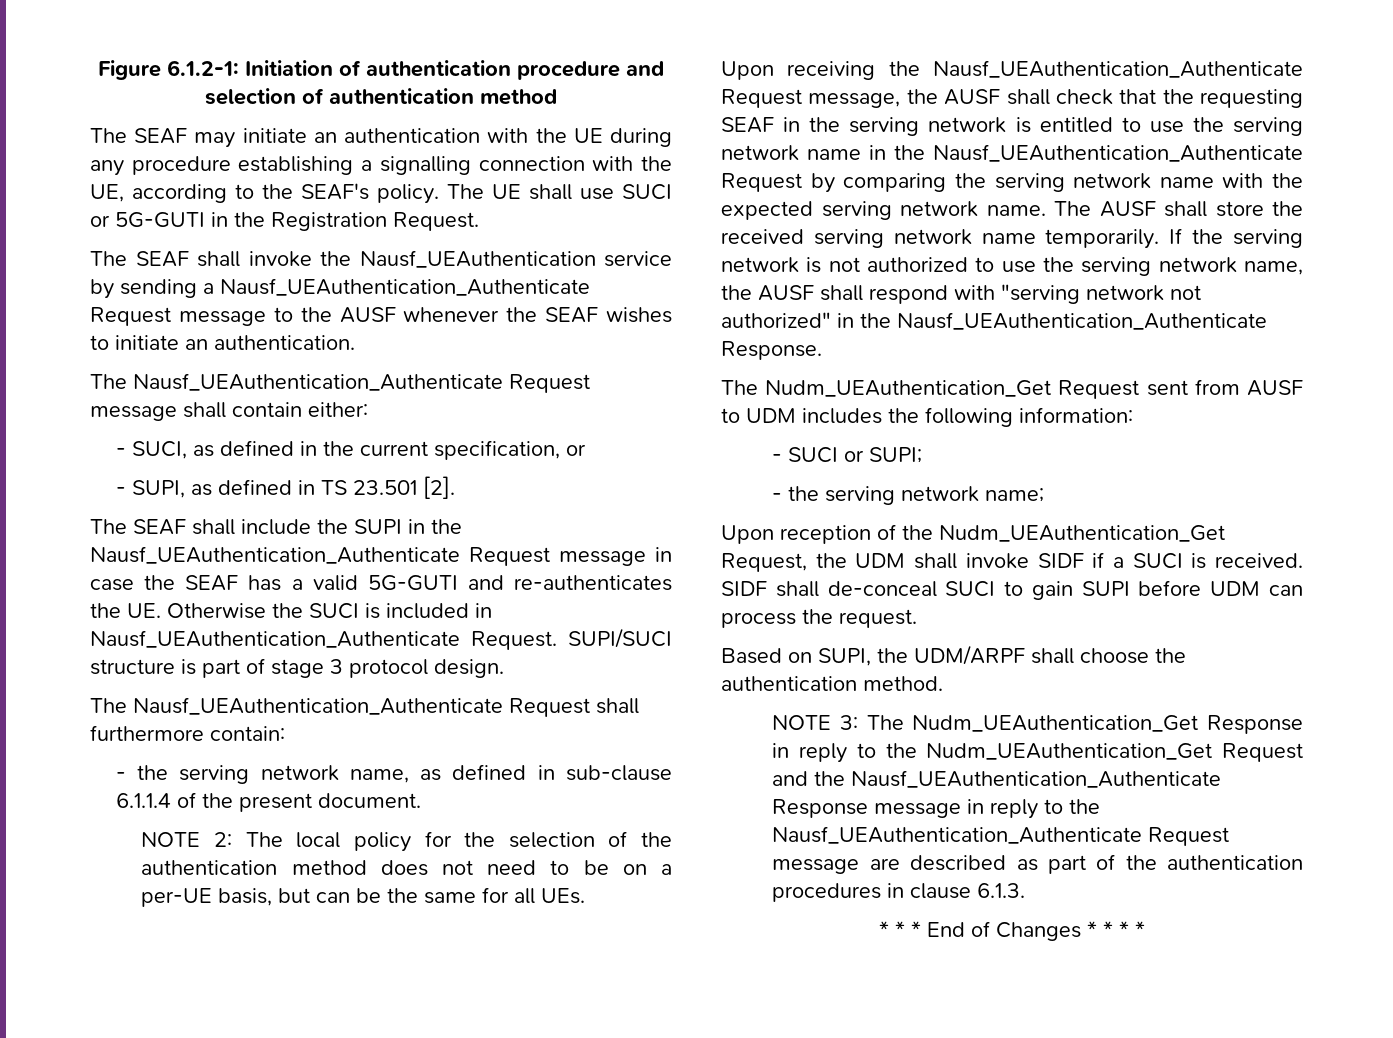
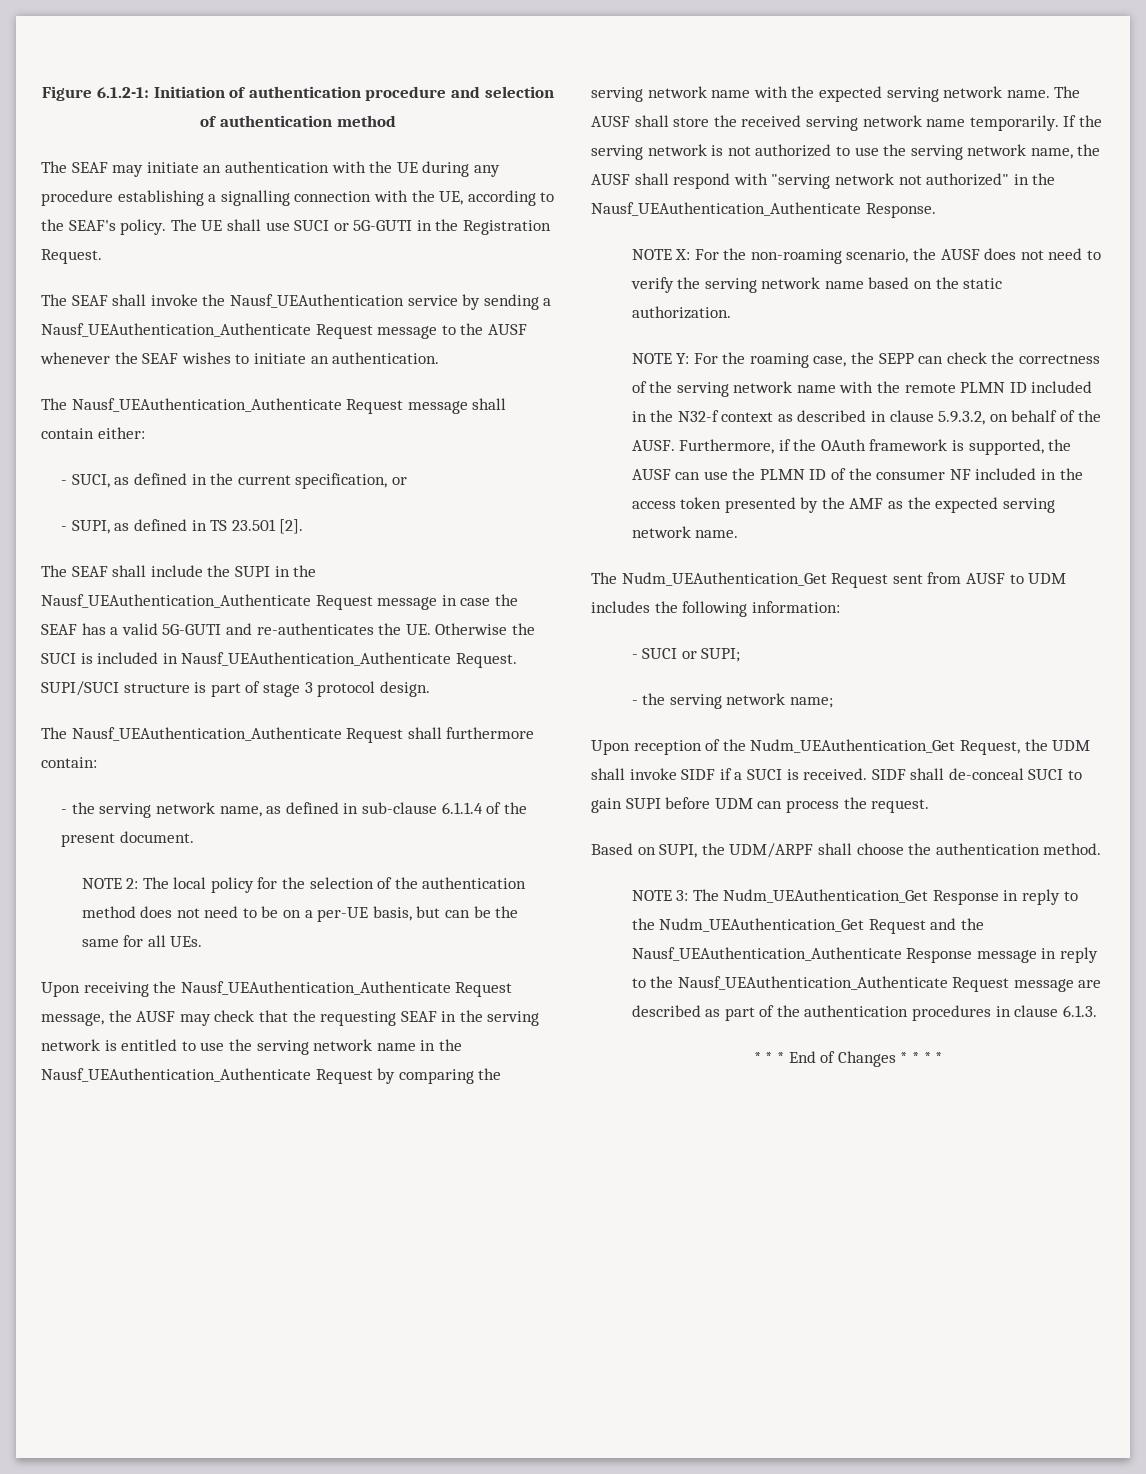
- Upon receiving the Nausf_UEAuthentication_Authenticate Request message, the AUSF shall check that the requesting SEAF in the serving network is entitled to use the serving network name in the Nausf_UEAuthentication_Authenticate Request by comparing the serving network name with the expected serving network name.
+ Upon receiving the Nausf_UEAuthentication_Authenticate Request message, the AUSF may check that the requesting SEAF in the serving network is entitled to use the serving network name in the Nausf_UEAuthentication_Authenticate Request by comparing the serving network name with the expected serving network name.
+ NOTE X: For the non-roaming scenario, the AUSF does not need to verify the serving network name based on the static authorization.
+ NOTE Y: For the roaming case, the SEPP can check the correctness of the serving network name with the remote PLMN ID included in the N32-f context as described in clause 5.9.3.2, on behalf of the AUSF. Furthermore, if the OAuth framework is supported, the AUSF can use the PLMN ID of the consumer NF included in the access token presented by the AMF as the expected serving network name.

